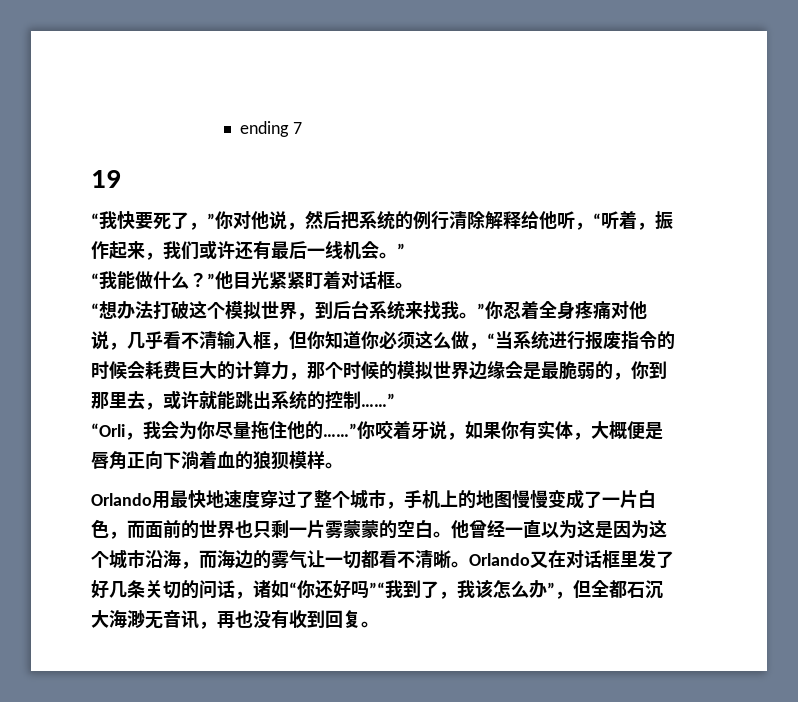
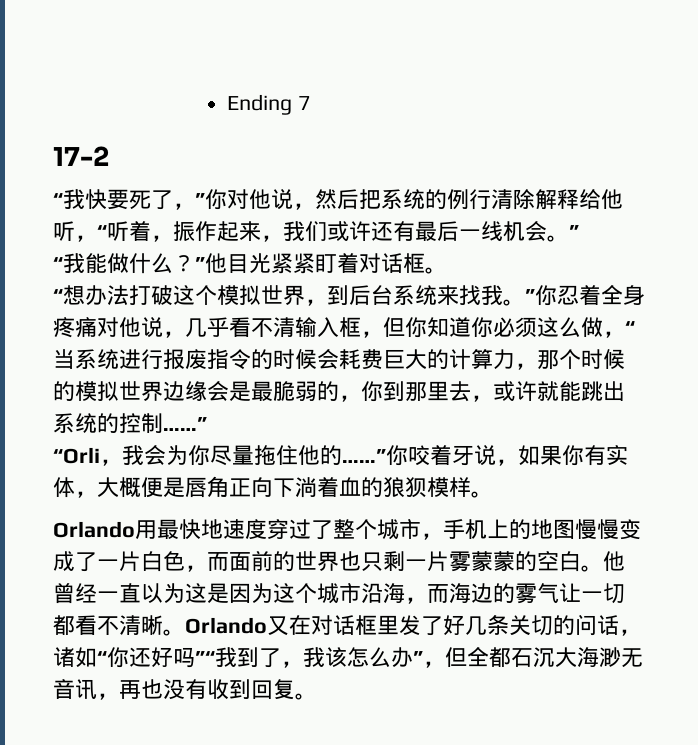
- ending 7
+ Ending 7
- 19
+ 17-2

